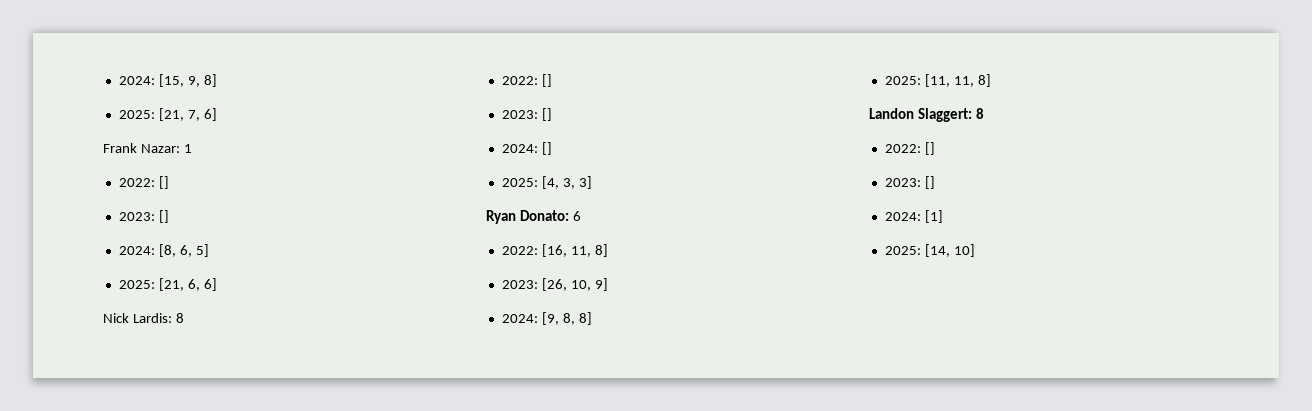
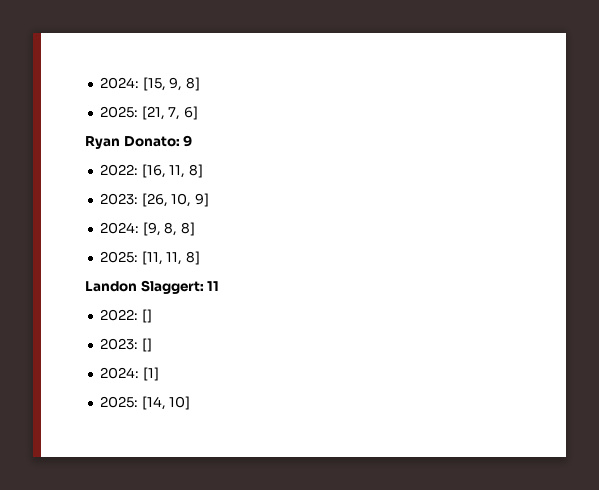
- Frank Nazar: 1
- 2022: []
- 2023: []
- 2024: [8, 6, 5]
- 2025: [21, 6, 6]
- Nick Lardis: 8
- 2022: []
- 2023: []
- 2024: []
- 2025: [4, 3, 3]
- Ryan Donato: 6
+ Ryan Donato: 9
- Landon Slaggert: 8
+ Landon Slaggert: 11

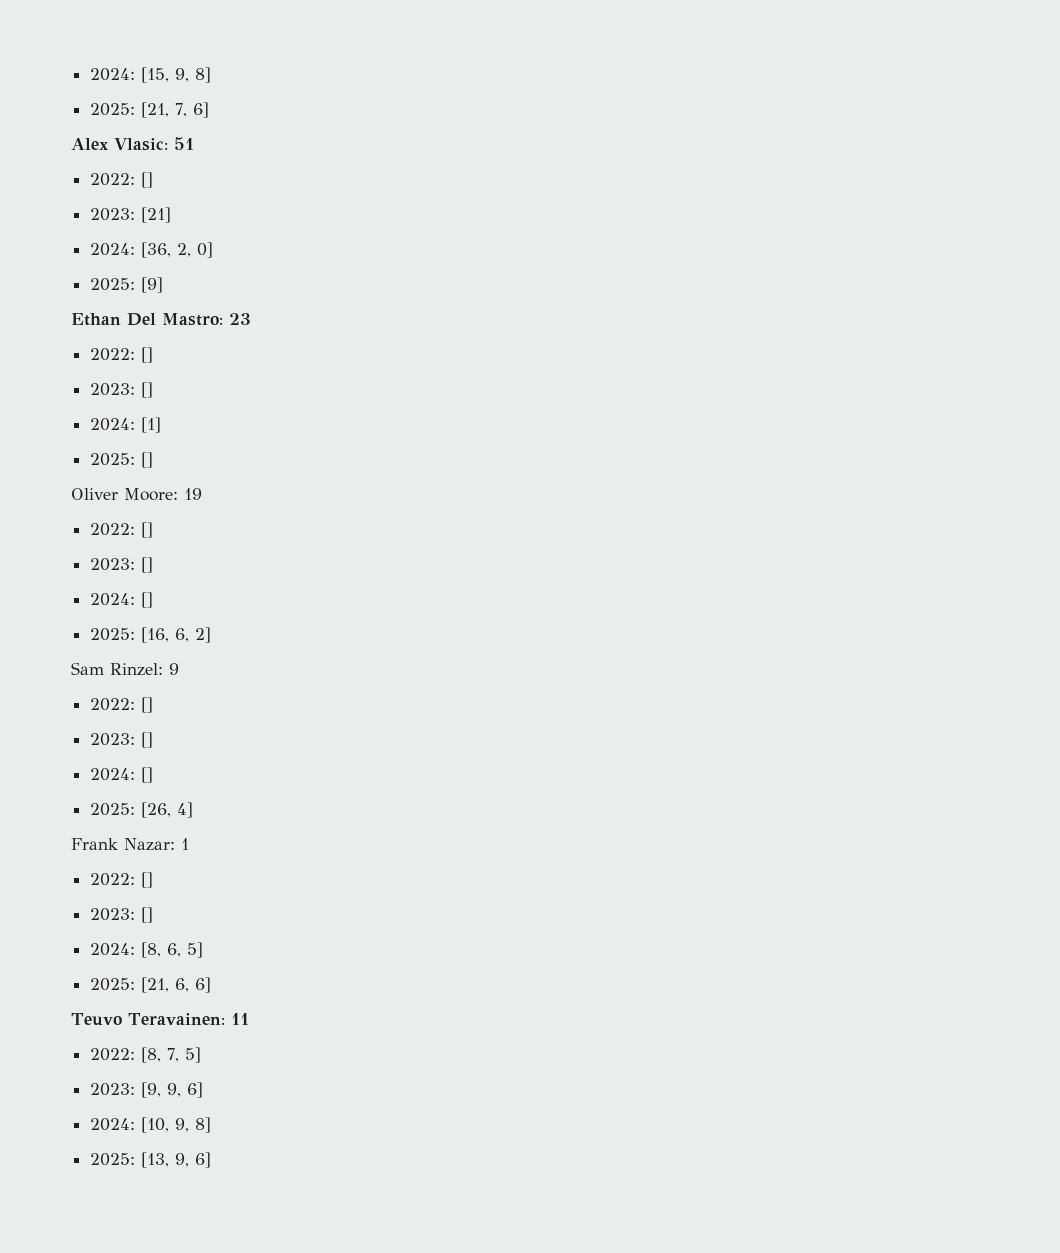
- Ryan Donato: 9
- 2022: [16, 11, 8]
- 2023: [26, 10, 9]
- 2024: [9, 8, 8]
- 2025: [11, 11, 8]
- Landon Slaggert: 11
+ Alex Vlasic: 51
+ 2022: []
+ 2023: [21]
+ 2024: [36, 2, 0]
+ 2025: [9]
+ Ethan Del Mastro: 23
- 2025: [14, 10]
+ 2025: []
+ Oliver Moore: 19
+ 2022: []
+ 2023: []
+ 2024: []
+ 2025: [16, 6, 2]
+ Sam Rinzel: 9
+ 2022: []
+ 2023: []
+ 2024: []
+ 2025: [26, 4]
+ Frank Nazar: 1
+ 2022: []
+ 2023: []
+ 2024: [8, 6, 5]
+ 2025: [21, 6, 6]
+ Teuvo Teravainen: 11
+ 2022: [8, 7, 5]
+ 2023: [9, 9, 6]
+ 2024: [10, 9, 8]
+ 2025: [13, 9, 6]

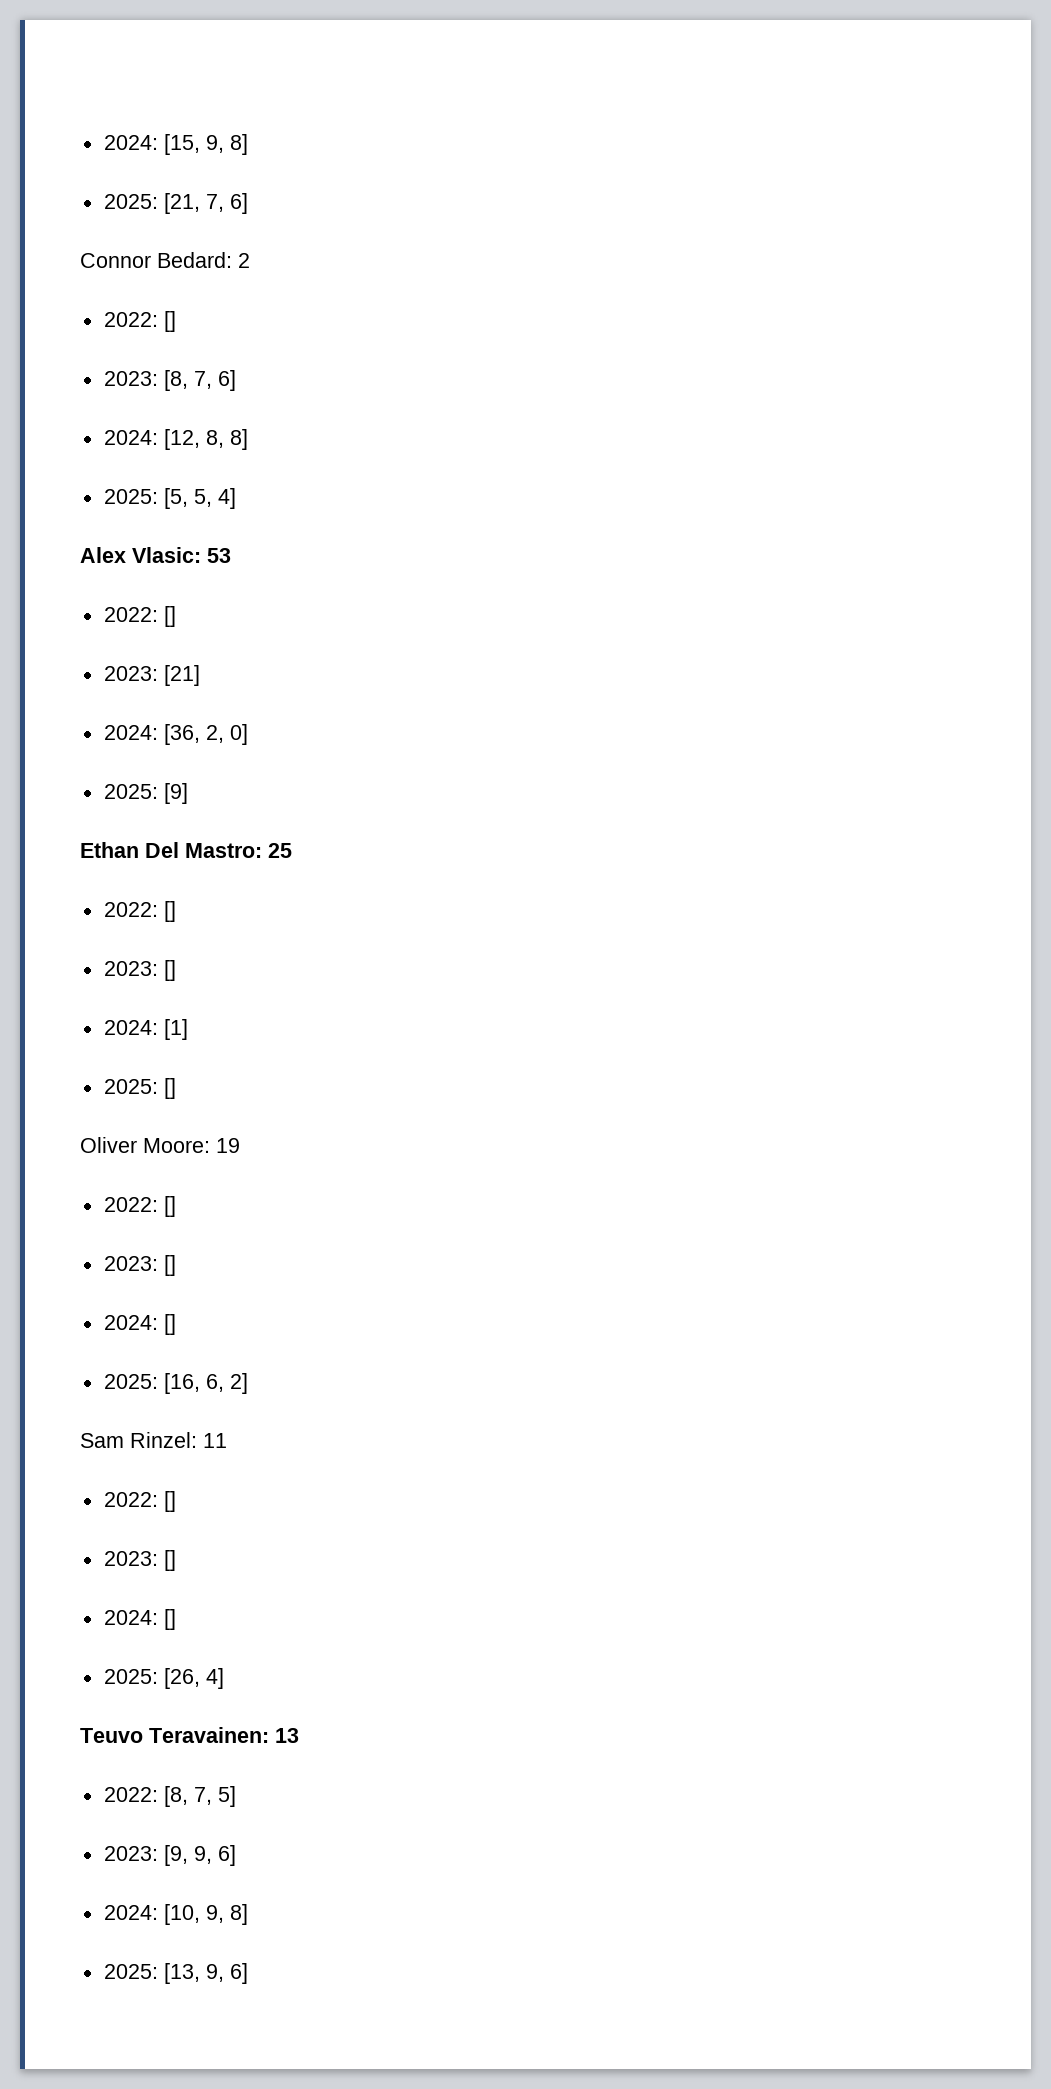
+ Connor Bedard: 2
+ 2022: []
+ 2023: [8, 7, 6]
+ 2024: [12, 8, 8]
+ 2025: [5, 5, 4]
- Alex Vlasic: 51
+ Alex Vlasic: 53
- Ethan Del Mastro: 23
+ Ethan Del Mastro: 25
- Sam Rinzel: 9
+ Sam Rinzel: 11
- Frank Nazar: 1
- 2022: []
- 2023: []
- 2024: [8, 6, 5]
- 2025: [21, 6, 6]
- Teuvo Teravainen: 11
+ Teuvo Teravainen: 13

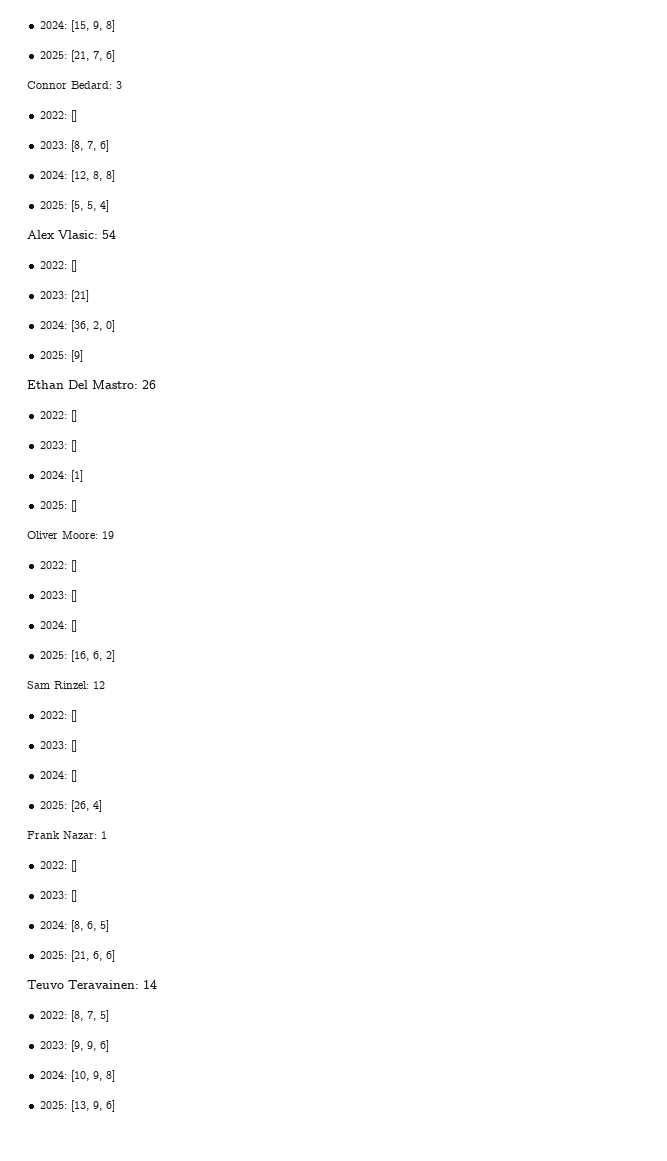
- Connor Bedard: 2
+ Connor Bedard: 3
- Alex Vlasic: 53
+ Alex Vlasic: 54
- Ethan Del Mastro: 25
+ Ethan Del Mastro: 26
- Sam Rinzel: 11
+ Sam Rinzel: 12
+ Frank Nazar: 1
+ 2022: []
+ 2023: []
+ 2024: [8, 6, 5]
+ 2025: [21, 6, 6]
- Teuvo Teravainen: 13
+ Teuvo Teravainen: 14

